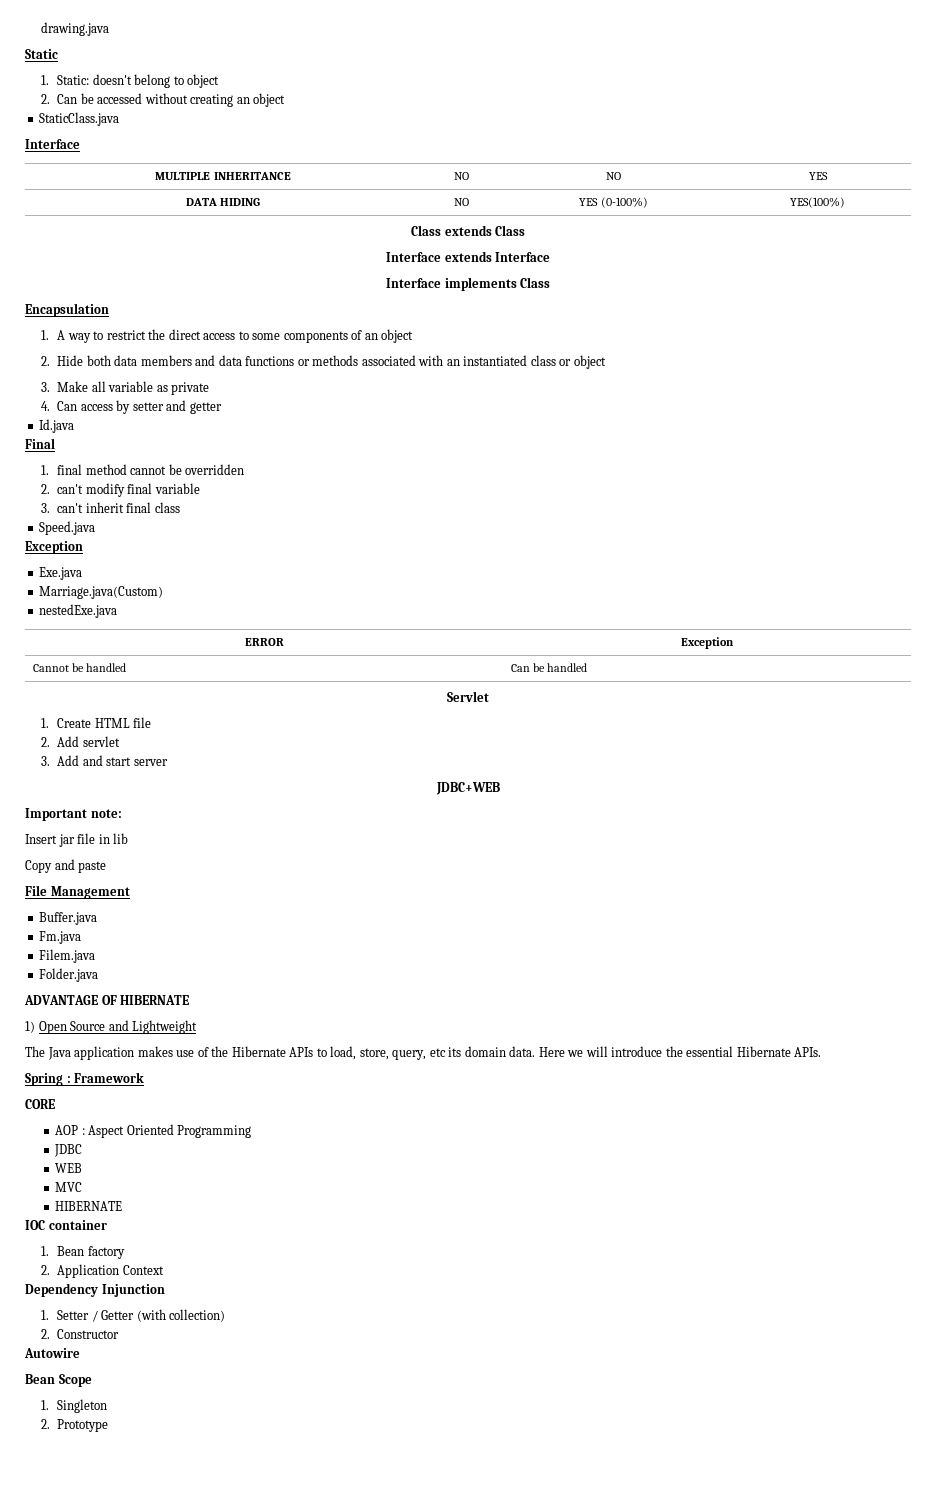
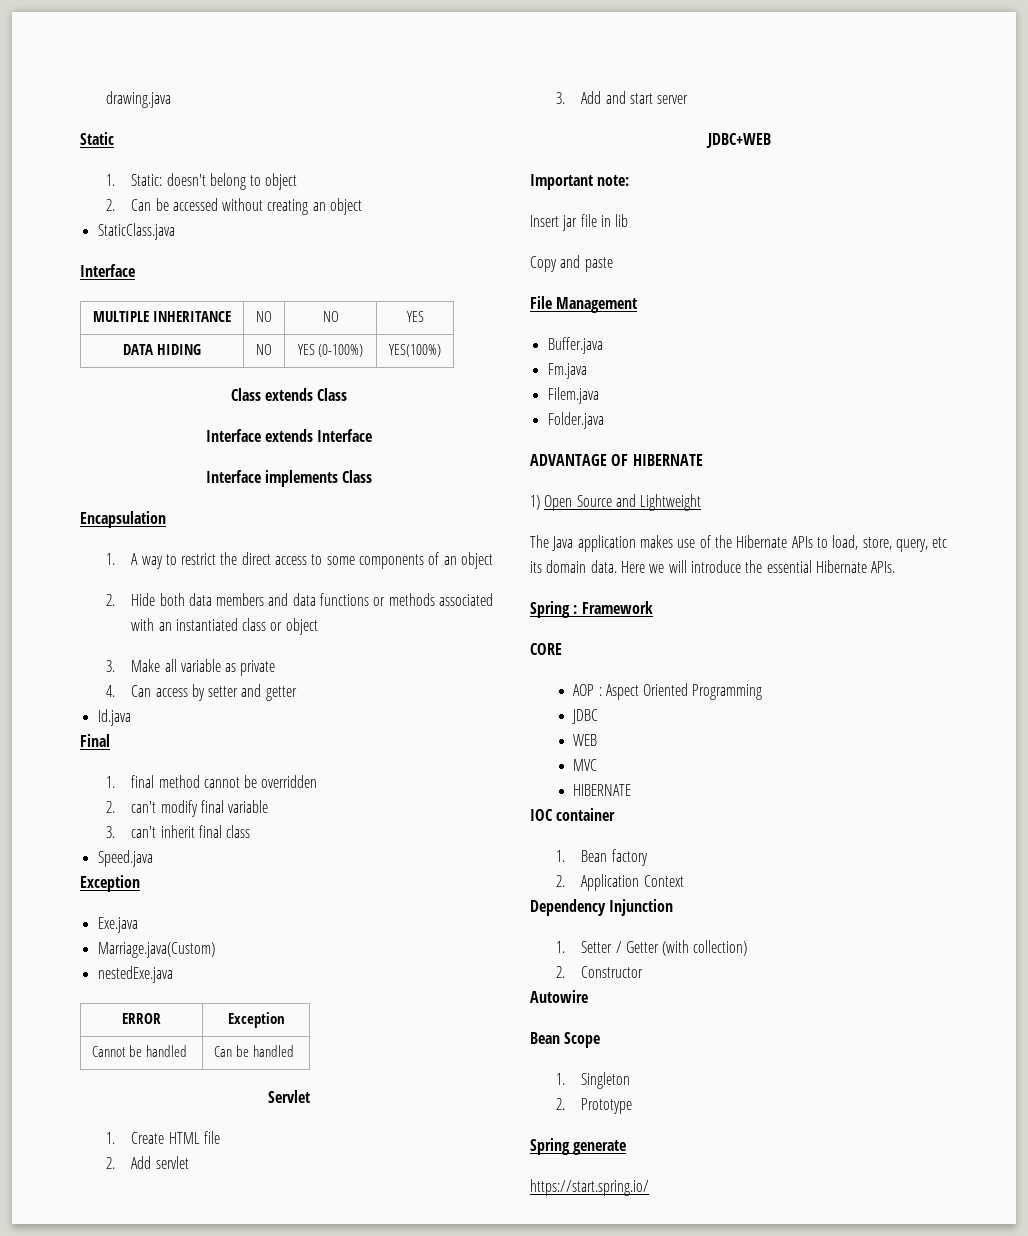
+ Spring generate
+ https://start.spring.io/

